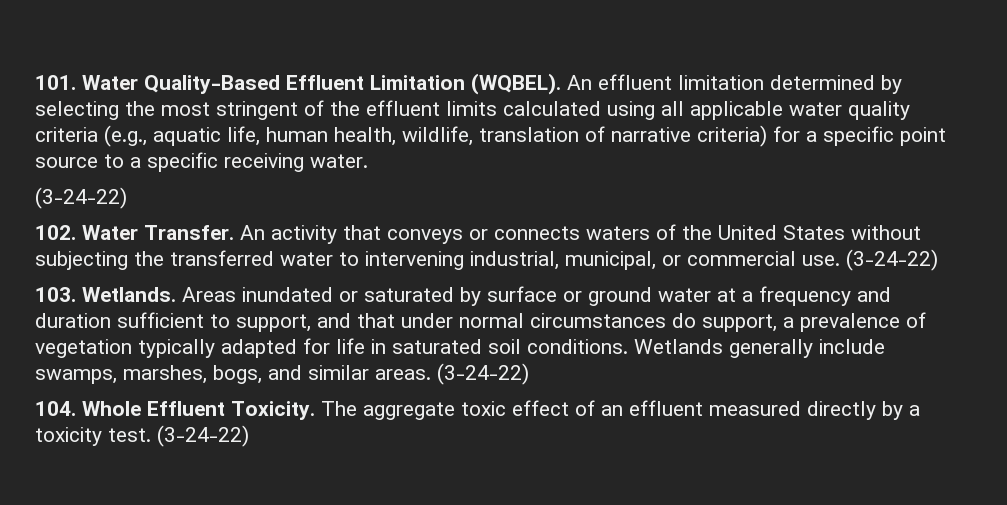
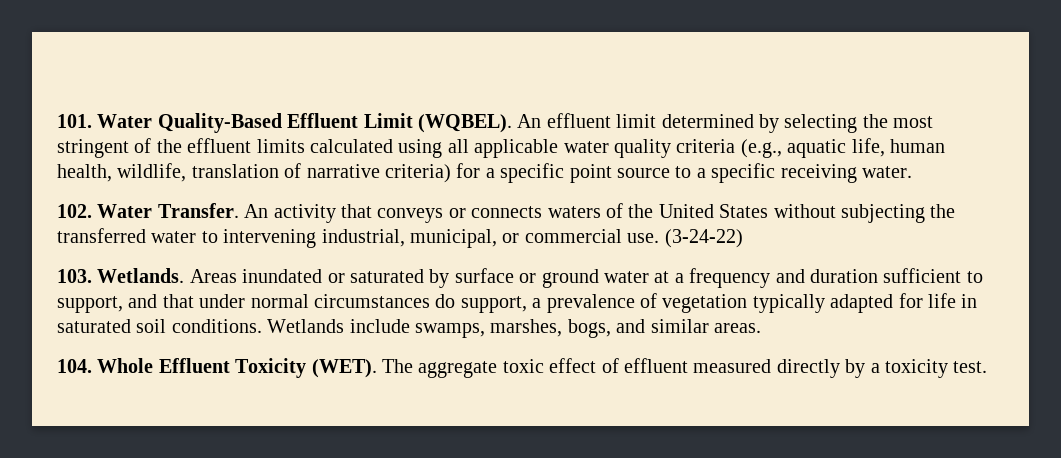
- 101. Water Quality-Based Effluent Limitation (WQBEL).
+ 101. Water Quality-Based Effluent Limit (WQBEL).
- An effluent limitation determined by selecting the most stringent of the effluent limits calculated using all applicable water quality criteria (e.g., aquatic life, human health, wildlife, translation of narrative criteria) for a specific point source to a specific receiving water.
- (3-24-22)
+ An effluent limit determined by selecting the most stringent of the effluent limits calculated using all applicable water quality criteria (e.g., aquatic life, human health, wildlife, translation of narrative criteria) for a specific point source to a specific receiving water.
- Wetlands generally include swamps, marshes, bogs, and similar areas. (3-24-22)
+ Wetlands include swamps, marshes, bogs, and similar areas.
- 104. Whole Effluent Toxicity.
+ 104. Whole Effluent Toxicity (WET).
- The aggregate toxic effect of an effluent measured directly by a toxicity test. (3-24-22)
+ The aggregate toxic effect of effluent measured directly by a toxicity test.

